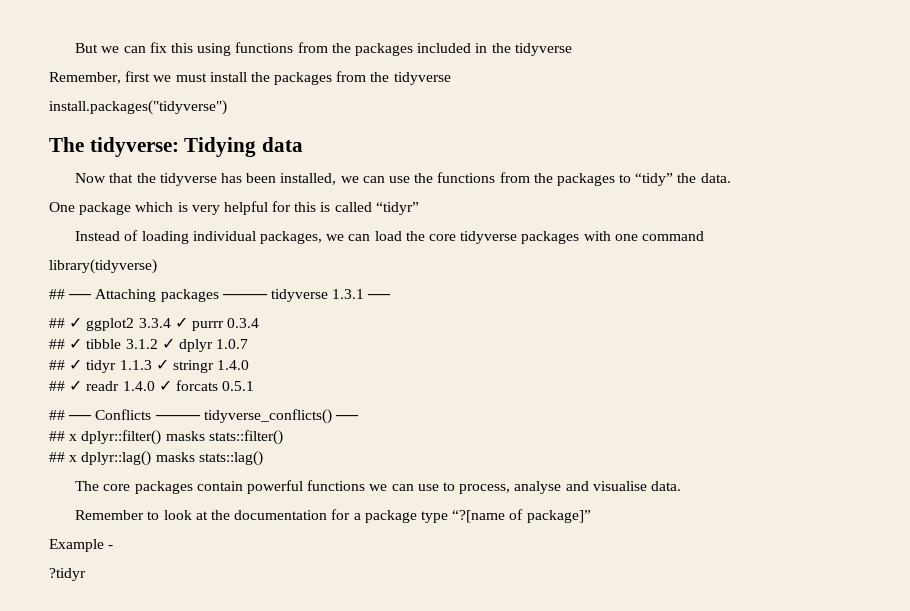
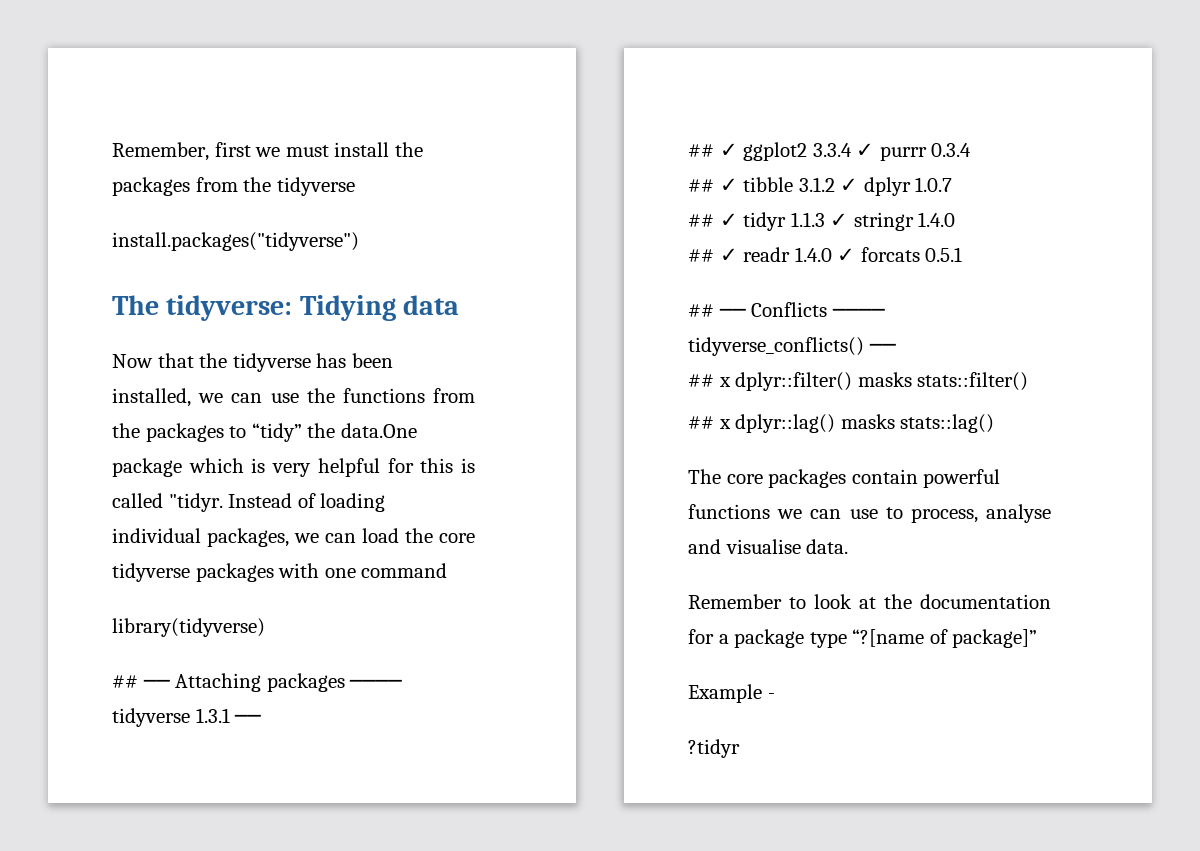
- But we can fix this using functions from the packages included in the tidyverse
- Now that the tidyverse has been installed, we can use the functions from the packages to “tidy” the data.
- One package which is very helpful for this is called “tidyr”
- Instead of loading individual packages, we can load the core tidyverse packages with one command
+ Now that the tidyverse has been installed, we can use the functions from the packages to “tidy” the data.One package which is very helpful for this is called "tidyr. Instead of loading individual packages, we can load the core tidyverse packages with one command

